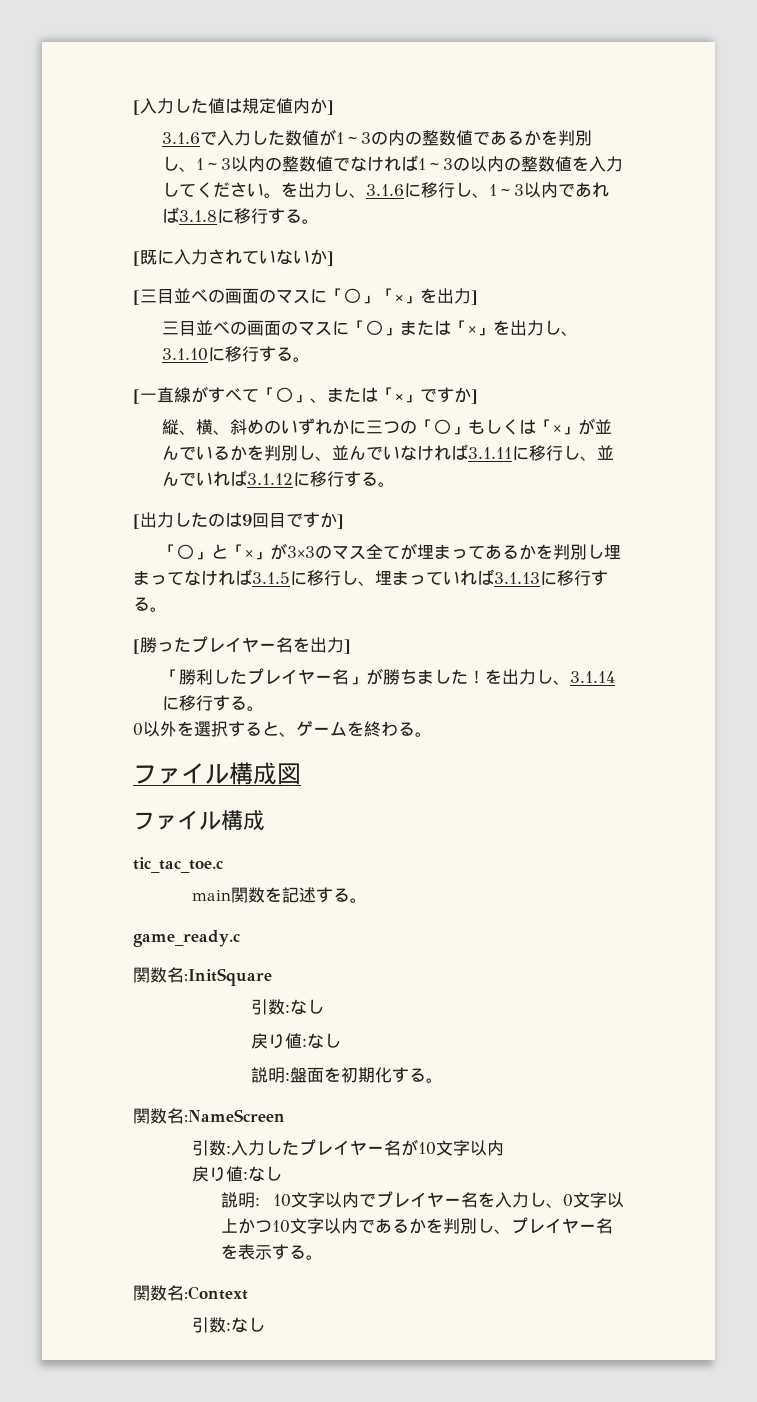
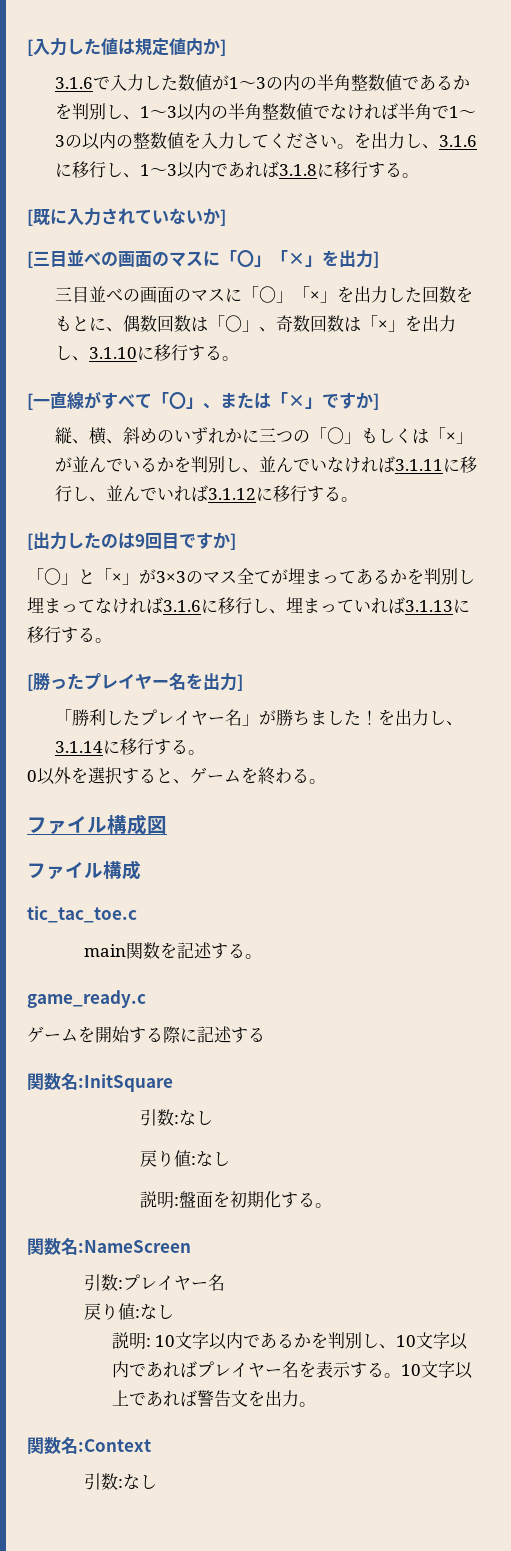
- 3.1.6で入力した数値が1～3の内の整数値であるかを判別し、1～3以内の整数値でなければ1～3の以内の整数値を入力してください。
+ 3.1.6で入力した数値が1～3の内の半角整数値であるかを判別し、1～3以内の半角整数値でなければ半角で1～3の以内の整数値を入力してください。
- 三目並べの画面のマスに「〇」または「×」を出力し、3.1.10に移行する。
+ 三目並べの画面のマスに「〇」「×」を出力した回数をもとに、偶数回数は「〇」、奇数回数は「×」を出力し、3.1.10に移行する。
- 「〇」と「×」が3×3のマス全てが埋まってあるかを判別し埋まってなければ3.1.5に移行し、埋まっていれば3.1.13に移行する。
+ 「〇」と「×」が3×3のマス全てが埋まってあるかを判別し埋まってなければ3.1.6に移行し、埋まっていれば3.1.13に移行する。
+ ゲームを開始する際に記述する
- 引数:入力したプレイヤー名が10文字以内
+ 引数:プレイヤー名
- 説明: 10文字以内でプレイヤー名を入力し、0文字以上かつ10文字以内であるかを判別し、プレイヤー名を表示する。
+ 説明: 10文字以内であるかを判別し、10文字以内であればプレイヤー名を表示する。10文字以上であれば警告文を出力。

